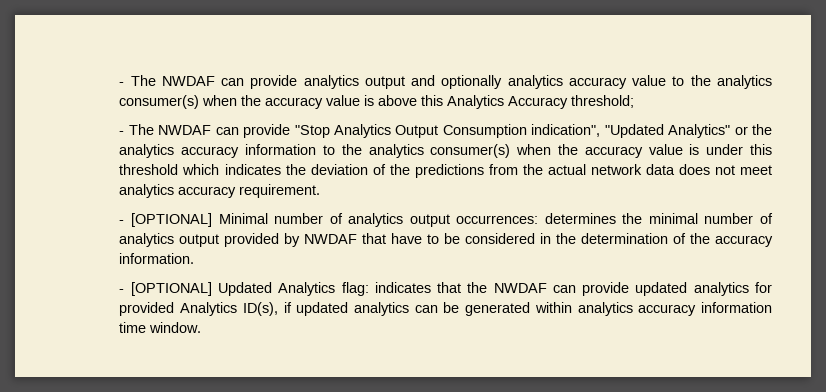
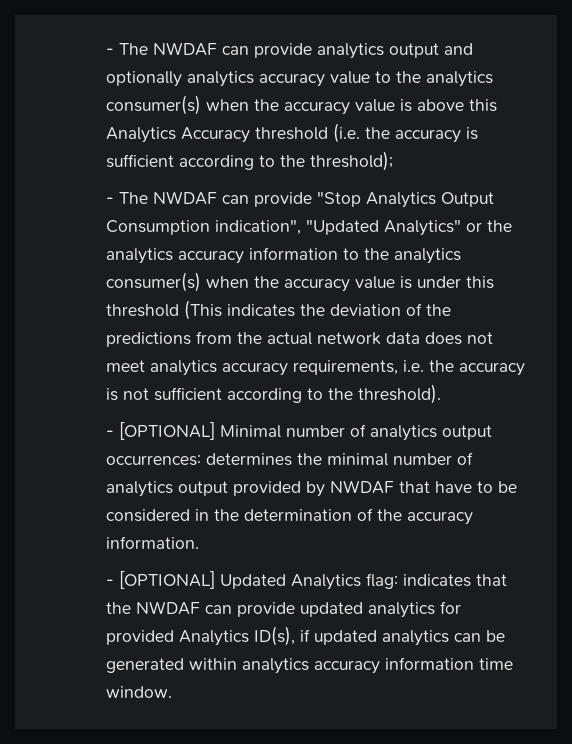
- - The NWDAF can provide analytics output and optionally analytics accuracy value to the analytics consumer(s) when the accuracy value is above this Analytics Accuracy threshold;
+ - The NWDAF can provide analytics output and optionally analytics accuracy value to the analytics consumer(s) when the accuracy value is above this Analytics Accuracy threshold (i.e. the accuracy is sufficient according to the threshold);
- - The NWDAF can provide "Stop Analytics Output Consumption indication", "Updated Analytics" or the analytics accuracy information to the analytics consumer(s) when the accuracy value is under this threshold which indicates the deviation of the predictions from the actual network data does not meet analytics accuracy requirement.
+ - The NWDAF can provide "Stop Analytics Output Consumption indication", "Updated Analytics" or the analytics accuracy information to the analytics consumer(s) when the accuracy value is under this threshold (This indicates the deviation of the predictions from the actual network data does not meet analytics accuracy requirements, i.e. the accuracy is not sufficient according to the threshold).

